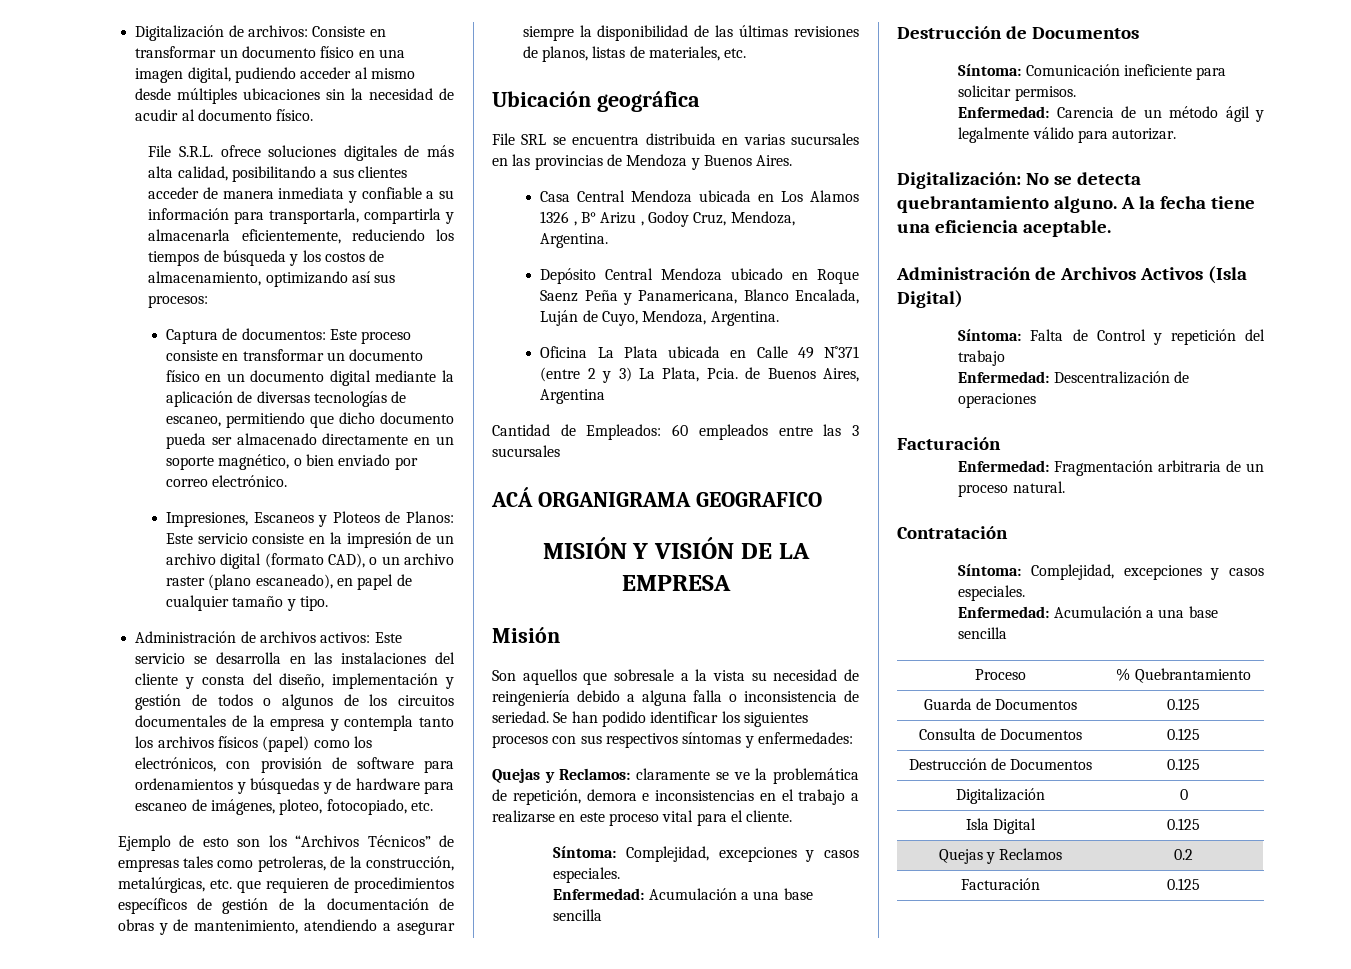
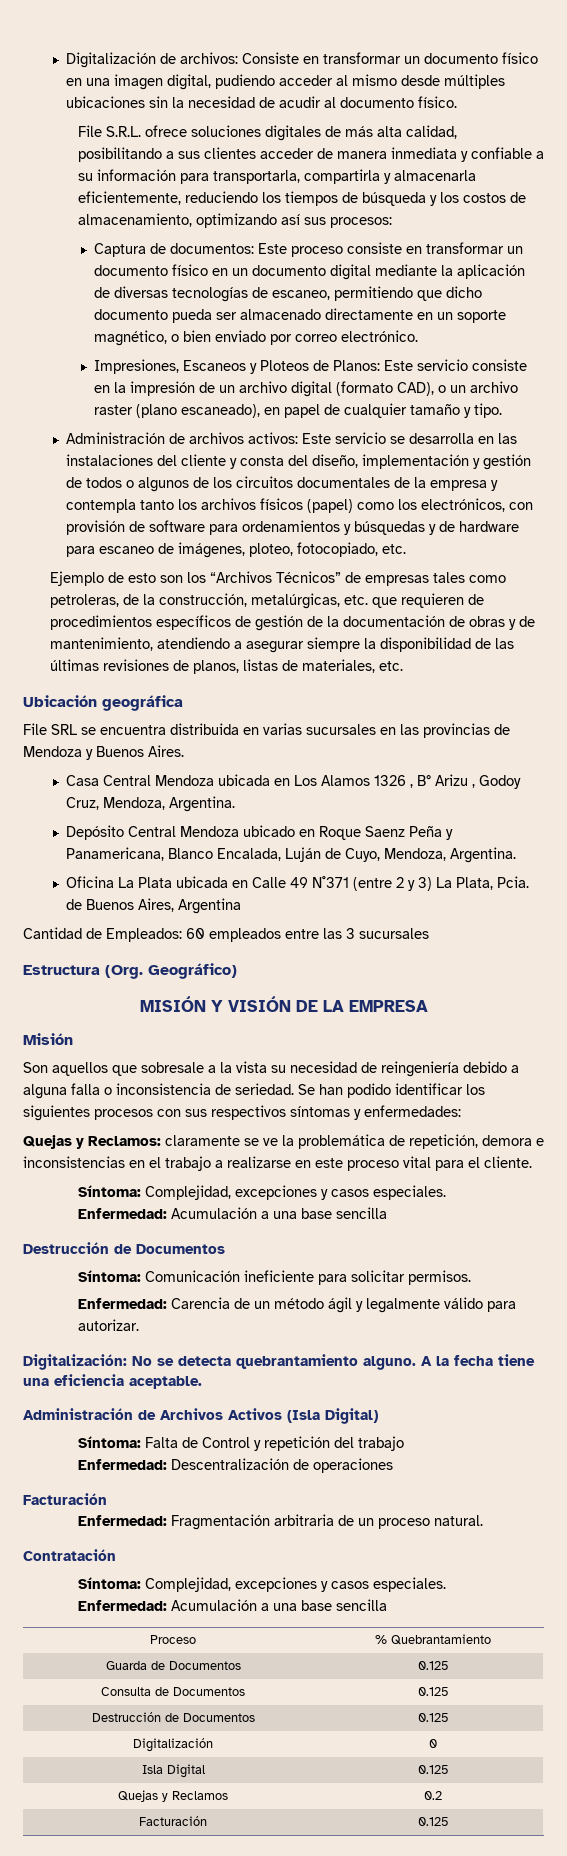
- ACÁ ORGANIGRAMA GEOGRAFICO
+ Estructura (Org. Geográfico)

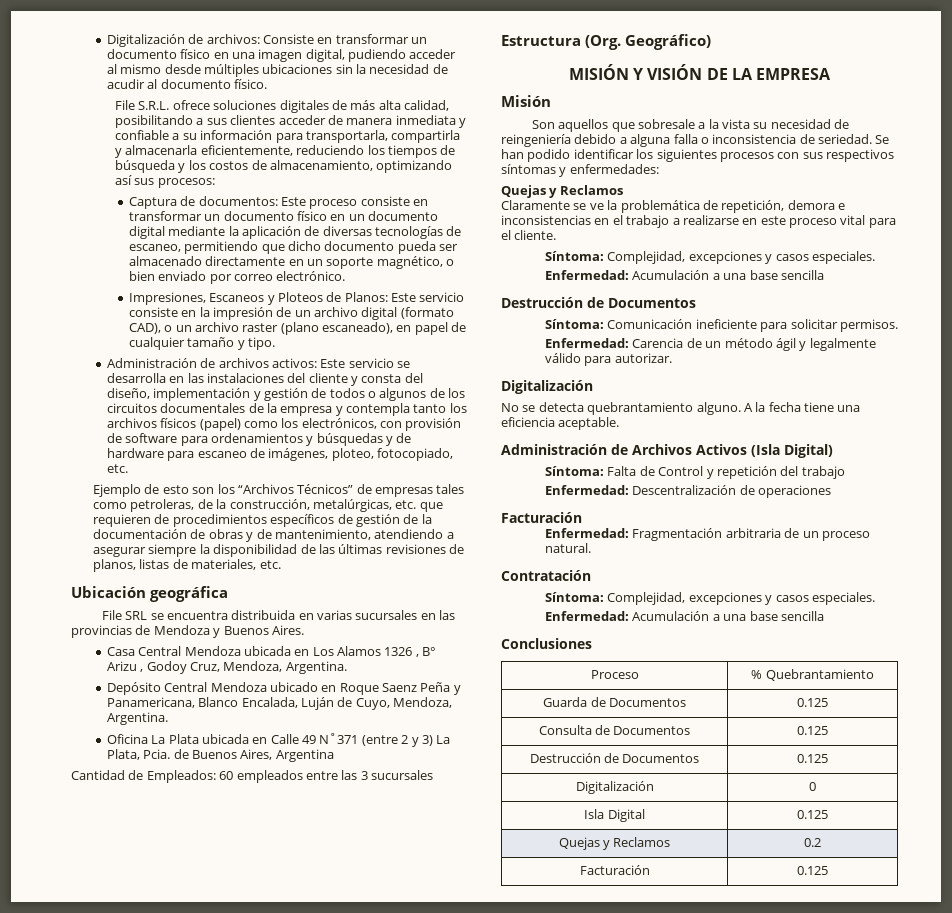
  Se han podido identificar los siguientes procesos con sus respectivos síntomas y enfermedades:
- Quejas y Reclamos: claramente se ve la problemática de repetición, demora e inconsistencias en el trabajo a realizarse en este proceso vital para el cliente.
+ Quejas y Reclamos
+ Claramente se ve la problemática de repetición, demora e inconsistencias en el trabajo a realizarse en este proceso vital para el cliente.
  Enfermedad: Carencia de un método ágil y legalmente válido para autorizar.
- Digitalización: No se detecta quebrantamiento alguno.
+ Digitalización
+ No se detecta quebrantamiento alguno.
+ Conclusiones

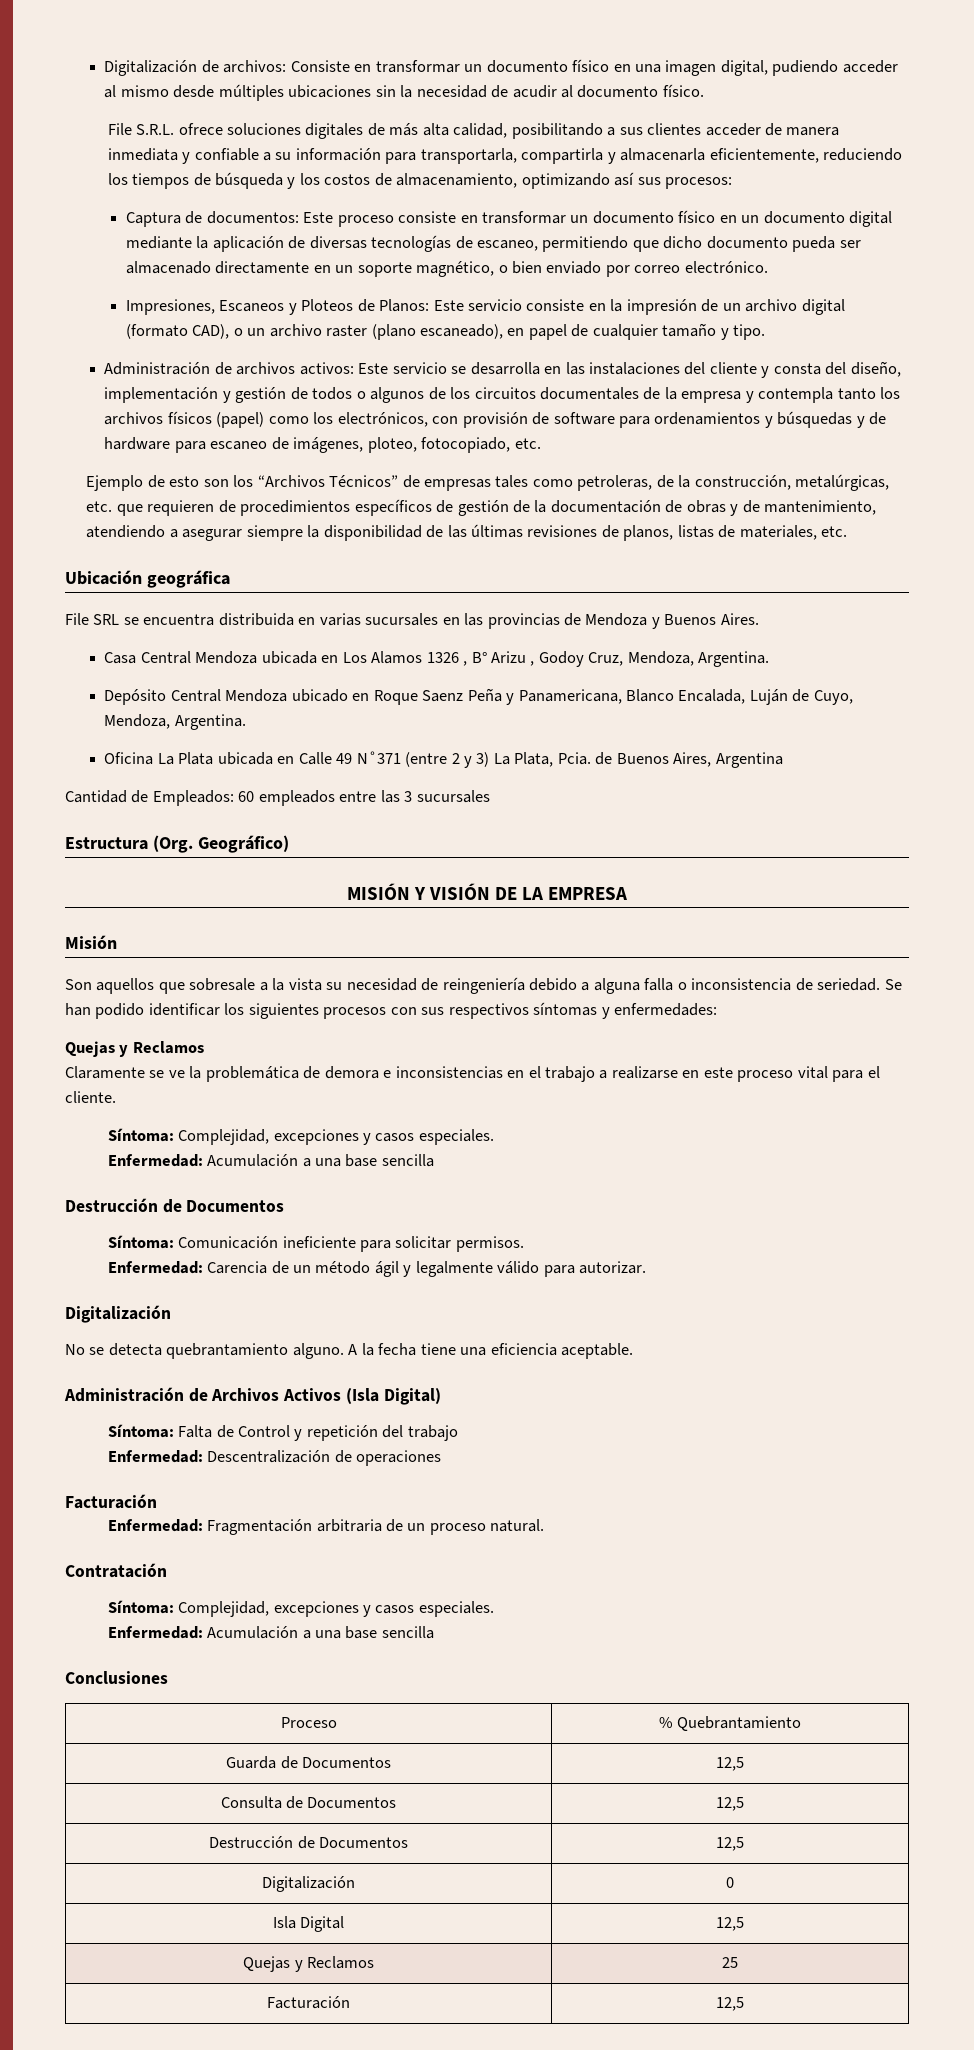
- Claramente se ve la problemática de repetición, demora e inconsistencias en el trabajo a realizarse en este proceso vital para el cliente.
+ Claramente se ve la problemática de demora e inconsistencias en el trabajo a realizarse en este proceso vital para el cliente.
- Guarda de Documentos | 0.125
+ Guarda de Documentos | 12,5
- Consulta de Documentos | 0.125
+ Consulta de Documentos | 12,5
- Destrucción de Documentos | 0.125
+ Destrucción de Documentos | 12,5
- Isla Digital | 0.125
+ Isla Digital | 12,5
- Quejas y Reclamos | 0.2
+ Quejas y Reclamos | 25
- Facturación | 0.125
+ Facturación | 12,5

